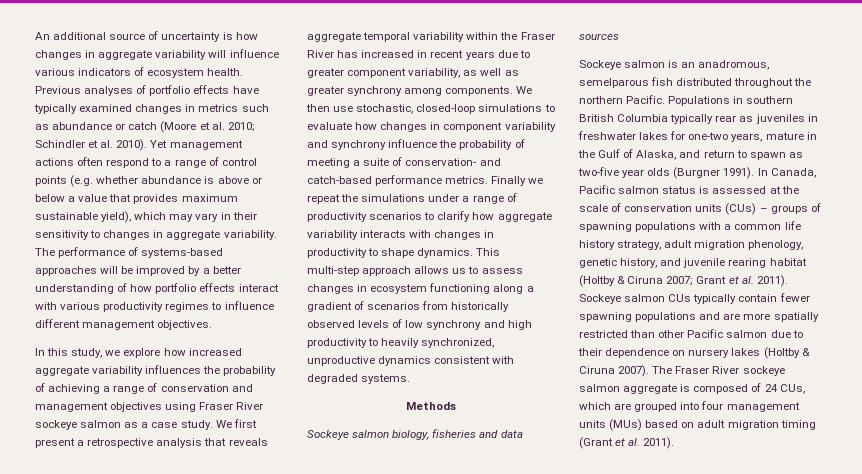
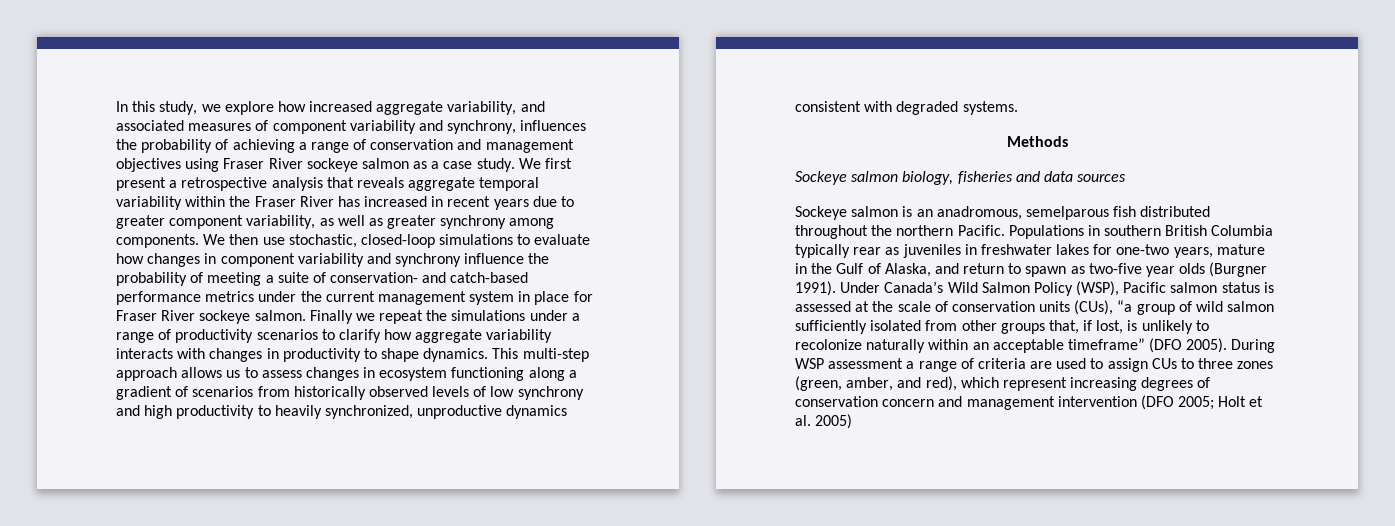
- An additional source of uncertainty is how changes in aggregate variability will influence various indicators of ecosystem health. Previous analyses of portfolio effects have typically examined changes in metrics such as abundance or catch (Moore et al. 2010; Schindler et al. 2010). Yet management actions often respond to a range of control points (e.g. whether abundance is above or below a value that provides maximum sustainable yield), which may vary in their sensitivity to changes in aggregate variability. The performance of systems-based approaches will be improved by a better understanding of how portfolio effects interact with various productivity regimes to influence different management objectives.
- In this study, we explore how increased aggregate variability influences the probability of achieving a range of conservation and management objectives using Fraser River sockeye salmon as a case study.
+ In this study, we explore how increased aggregate variability, and associated measures of component variability and synchrony, influences the probability of achieving a range of conservation and management objectives using Fraser River sockeye salmon as a case study.
- We then use stochastic, closed-loop simulations to evaluate how changes in component variability and synchrony influence the probability of meeting a suite of conservation- and catch-based performance metrics.
+ We then use stochastic, closed-loop simulations to evaluate how changes in component variability and synchrony influence the probability of meeting a suite of conservation- and catch-based performance metrics under the current management system in place for Fraser River sockeye salmon.
- In Canada, Pacific salmon status is assessed at the scale of conservation units (CUs) – groups of spawning populations with a common life history strategy, adult migration phenology, genetic history, and juvenile rearing habitat (Holtby & Ciruna 2007; Grant et al. 2011). Sockeye salmon CUs typically contain fewer spawning populations and are more spatially restricted than other Pacific salmon due to their dependence on nursery lakes (Holtby & Ciruna 2007). The Fraser River sockeye salmon aggregate is composed of 24 CUs, which are grouped into four management units (MUs) based on adult migration timing (Grant et al. 2011).
+ Under Canada’s Wild Salmon Policy (WSP), Pacific salmon status is assessed at the scale of conservation units (CUs), “a group of wild salmon sufficiently isolated from other groups that, if lost, is unlikely to recolonize naturally within an acceptable timeframe” (DFO 2005). During WSP assessment a range of criteria are used to assign CUs to three zones (green, amber, and red), which represent increasing degrees of conservation concern and management intervention (DFO 2005; Holt et al. 2005)

